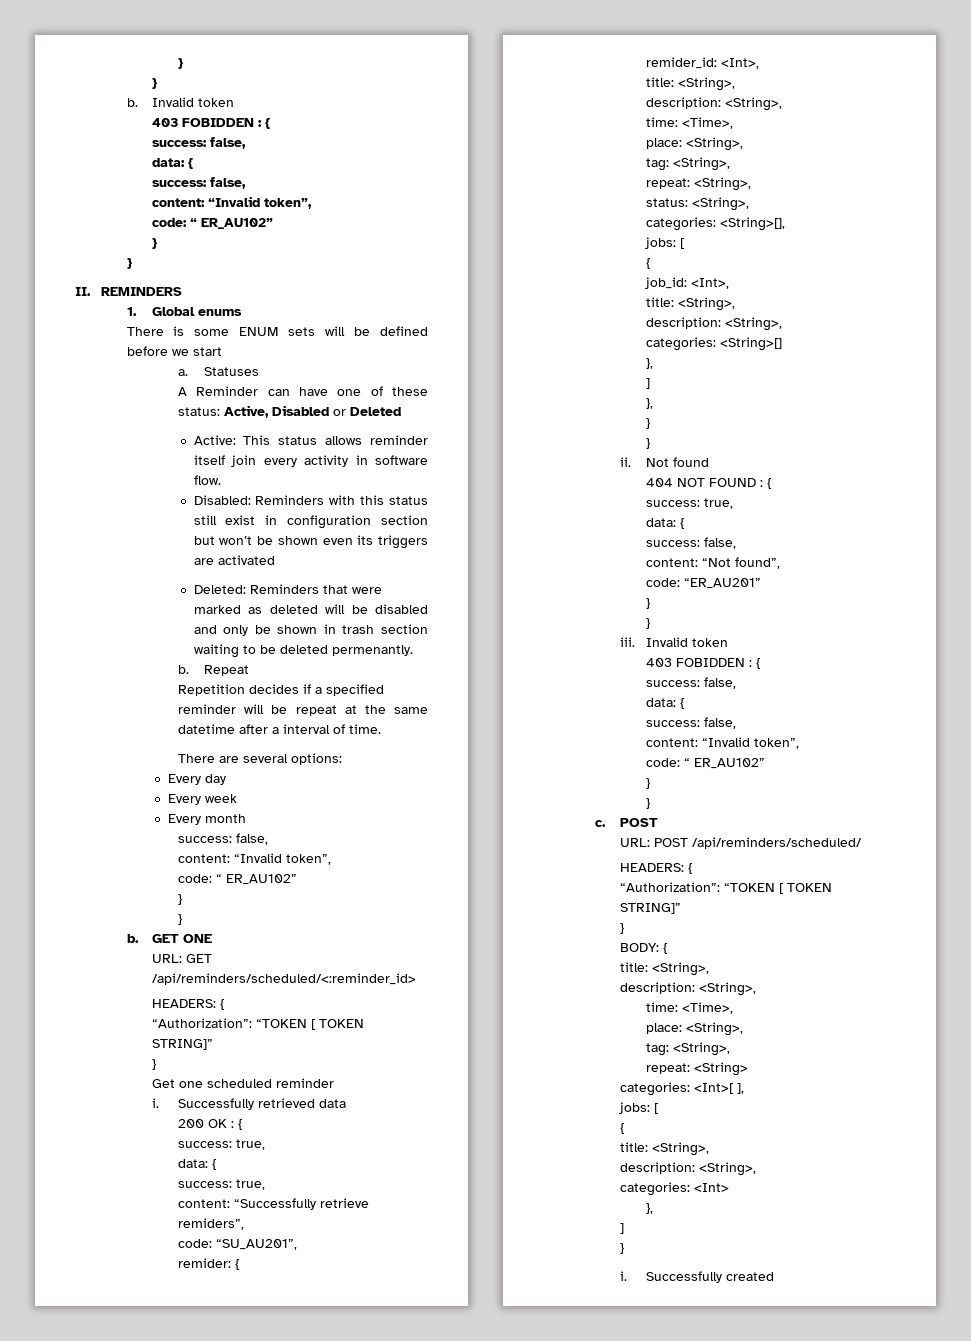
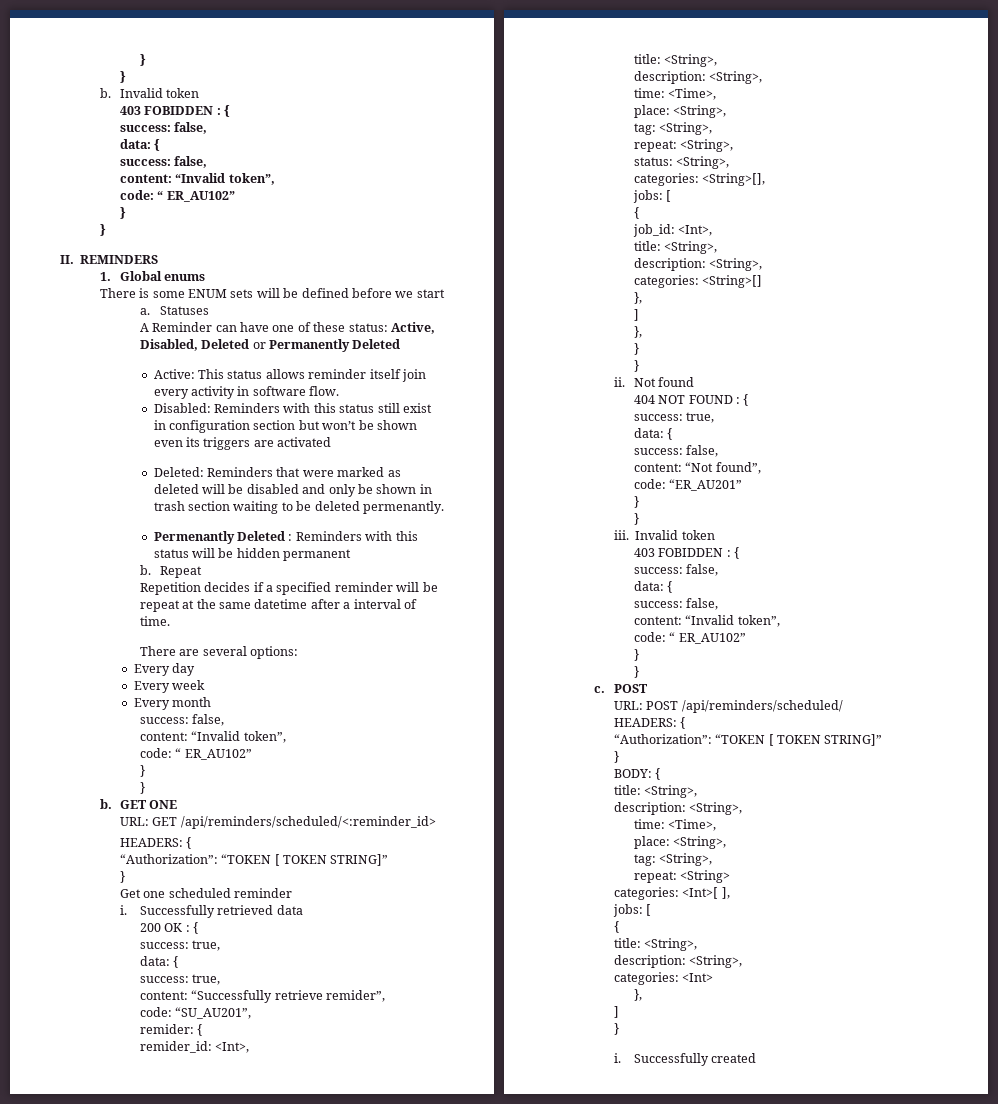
- A Reminder can have one of these status: Active, Disabled or Deleted
+ A Reminder can have one of these status: Active, Disabled, Deleted or Permanently Deleted
+ Permenantly Deleted : Reminders with this status will be hidden permanent
- content: “Successfully retrieve remiders”,
+ content: “Successfully retrieve remider”,

